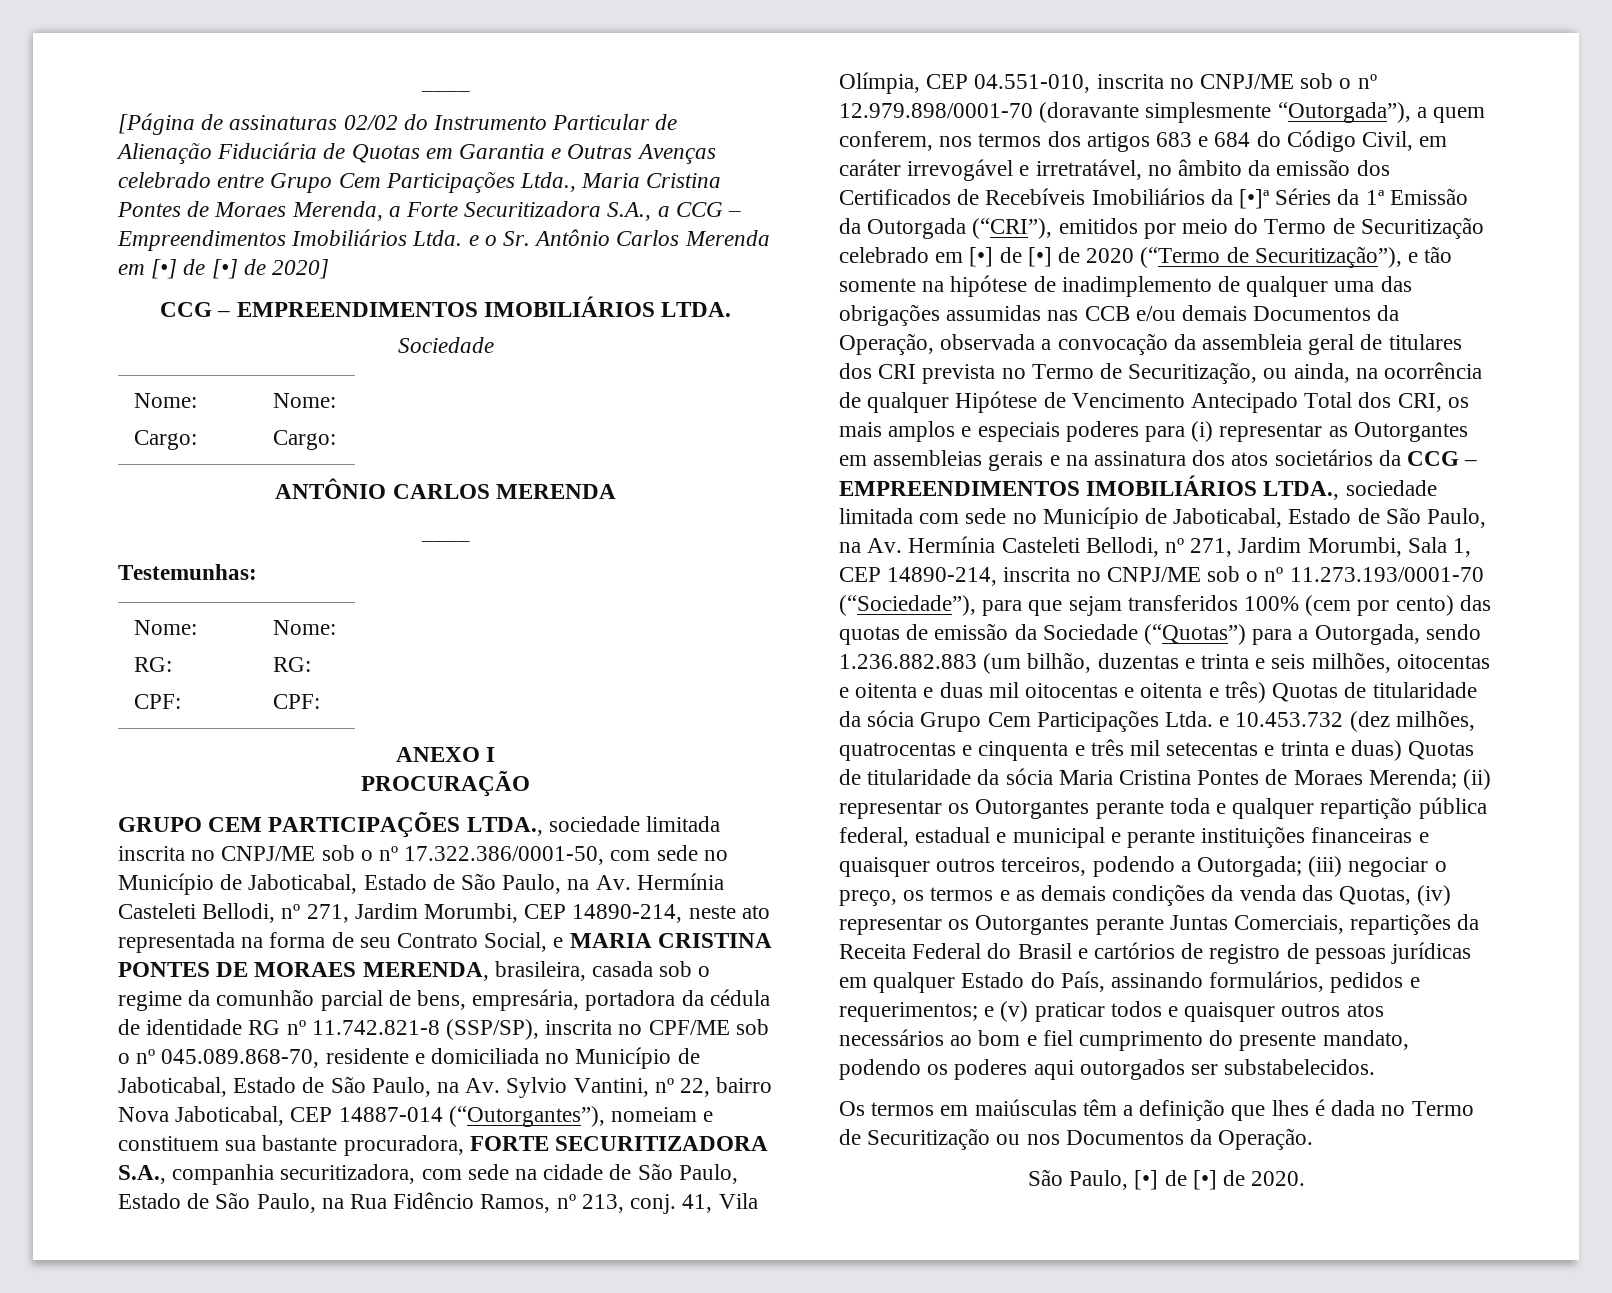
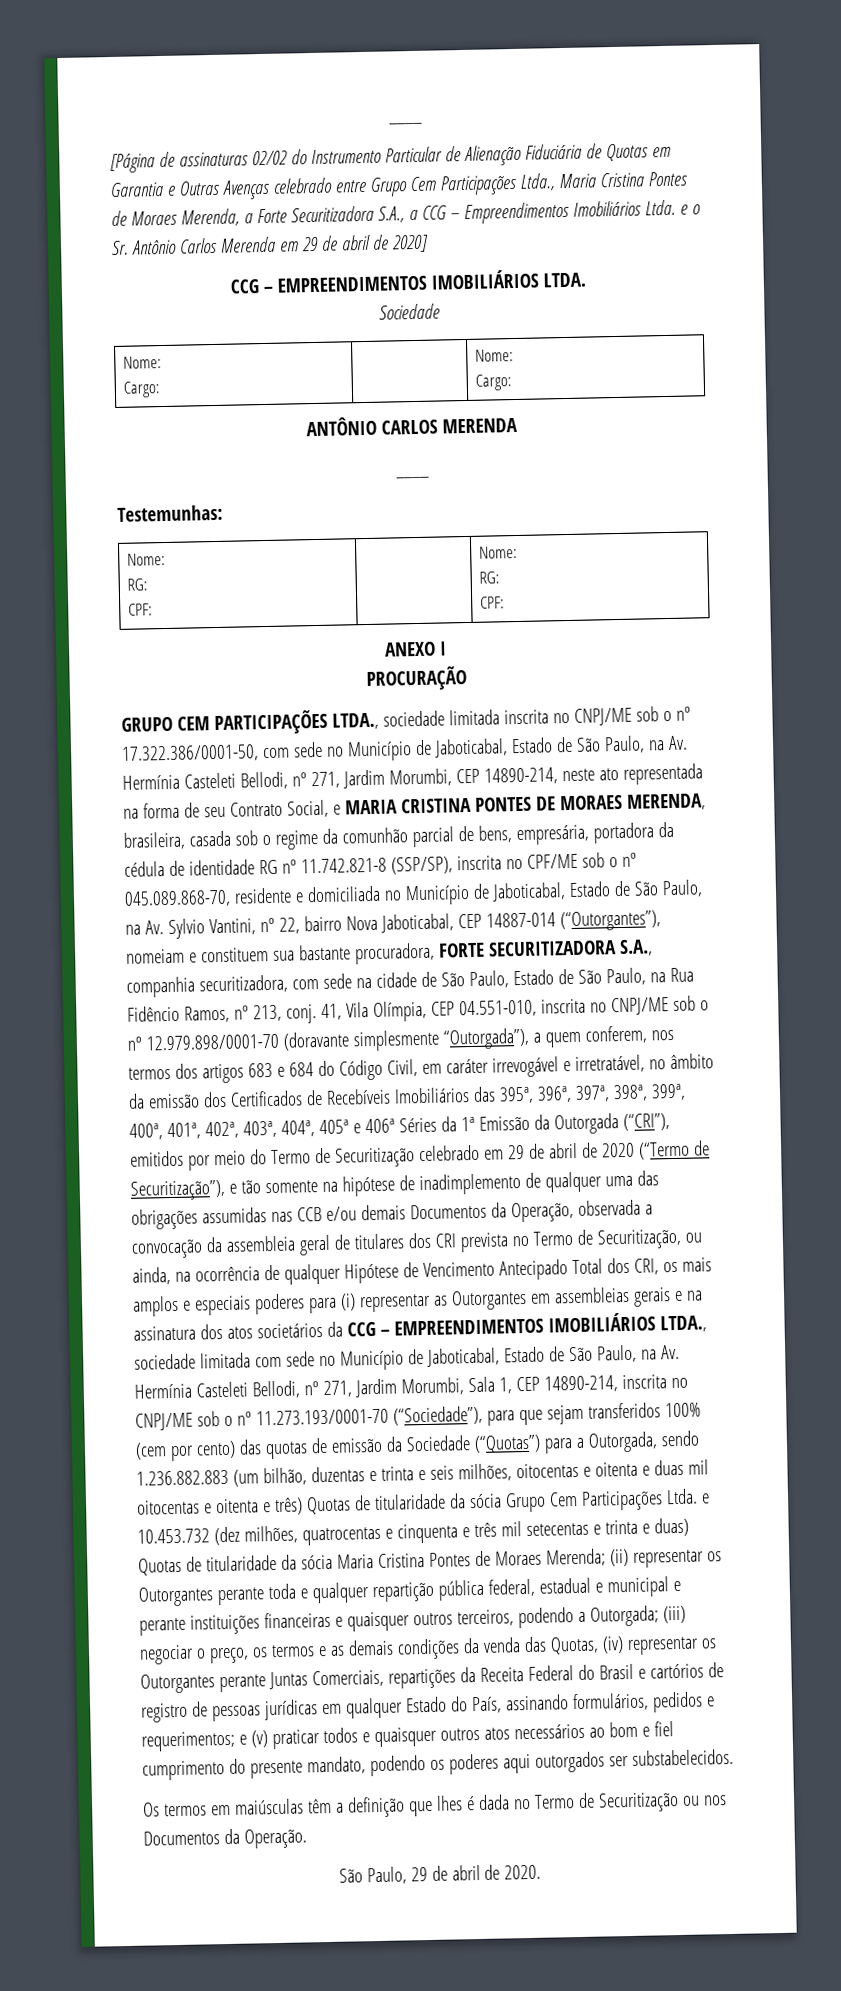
- [Página de assinaturas 02/02 do Instrumento Particular de Alienação Fiduciária de Quotas em Garantia e Outras Avenças celebrado entre Grupo Cem Participações Ltda., Maria Cristina Pontes de Moraes Merenda, a Forte Securitizadora S.A., a CCG – Empreendimentos Imobiliários Ltda. e o Sr. Antônio Carlos Merenda em [•] de [•] de 2020]
+ [Página de assinaturas 02/02 do Instrumento Particular de Alienação Fiduciária de Quotas em Garantia e Outras Avenças celebrado entre Grupo Cem Participações Ltda., Maria Cristina Pontes de Moraes Merenda, a Forte Securitizadora S.A., a CCG – Empreendimentos Imobiliários Ltda. e o Sr. Antônio Carlos Merenda em 29 de abril de 2020]
- 41, Vila Olímpia, CEP 04.551-010, inscrita no CNPJ/ME sob o nº 12.979.898/0001-70 (doravante simplesmente “Outorgada”), a quem conferem, nos termos dos artigos 683 e 684 do Código Civil, em caráter irrevogável e irretratável, no âmbito da emissão dos Certificados de Recebíveis Imobiliários da [•]ª Séries da 1ª Emissão da Outorgada (“CRI”), emitidos por meio do Termo de Securitização celebrado em [•] de [•] de 2020 (“Termo de Securitização”), e tão somente na hipótese de inadimplemento de qualquer uma das obrigações assumidas nas CCB e/ou demais Documentos da Operação, observada a convocação da assembleia geral de titulares dos CRI prevista no Termo de Securitização, ou ainda, na ocorrência de qualquer Hipótese de Vencimento Antecipado Total dos CRI, os mais amplos e especiais poderes para (i) representar as Outorgantes em assembleias gerais e na assinatura dos atos societários da CCG – EMPREENDIMENTOS IMOBILIÁRIOS LTDA., sociedade limitada com sede no Município de Jaboticabal, Estado de São Paulo, na Av. Hermínia Casteleti Bellodi, nº 271, Jardim Morumbi, Sala 1, CEP 14890-214, inscrita no CNPJ/ME sob o nº 11.273.193/0001-70 (“Sociedade”), para que sejam transferidos 100% (cem por cento) das quotas de emissão da Sociedade (“Quotas”) para a Outorgada, sendo 1.236.882.883 (um bilhão, duzentas e trinta e seis milhões, oitocentas e oitenta e duas mil oitocentas e oitenta e três) Quotas de titularidade da sócia Grupo Cem Participações Ltda. e 10.453.732 (dez milhões, quatrocentas e cinquenta e três mil setecentas e trinta e duas) Quotas de titularidade da sócia Maria Cristina Pontes de Moraes Merenda;
+ 41, Vila Olímpia, CEP 04.551-010, inscrita no CNPJ/ME sob o nº 12.979.898/0001-70 (doravante simplesmente “Outorgada”), a quem conferem, nos termos dos artigos 683 e 684 do Código Civil, em caráter irrevogável e irretratável, no âmbito da emissão dos Certificados de Recebíveis Imobiliários das 395ª, 396ª, 397ª, 398ª, 399ª, 400ª, 401ª, 402ª, 403ª, 404ª, 405ª e 406ª Séries da 1ª Emissão da Outorgada (“CRI”), emitidos por meio do Termo de Securitização celebrado em 29 de abril de 2020 (“Termo de Securitização”), e tão somente na hipótese de inadimplemento de qualquer uma das obrigações assumidas nas CCB e/ou demais Documentos da Operação, observada a convocação da assembleia geral de titulares dos CRI prevista no Termo de Securitização, ou ainda, na ocorrência de qualquer Hipótese de Vencimento Antecipado Total dos CRI, os mais amplos e especiais poderes para (i) representar as Outorgantes em assembleias gerais e na assinatura dos atos societários da CCG – EMPREENDIMENTOS IMOBILIÁRIOS LTDA., sociedade limitada com sede no Município de Jaboticabal, Estado de São Paulo, na Av. Hermínia Casteleti Bellodi, nº 271, Jardim Morumbi, Sala 1, CEP 14890-214, inscrita no CNPJ/ME sob o nº 11.273.193/0001-70 (“Sociedade”), para que sejam transferidos 100% (cem por cento) das quotas de emissão da Sociedade (“Quotas”) para a Outorgada, sendo 1.236.882.883 (um bilhão, duzentas e trinta e seis milhões, oitocentas e oitenta e duas mil oitocentas e oitenta e três) Quotas de titularidade da sócia Grupo Cem Participações Ltda. e 10.453.732 (dez milhões, quatrocentas e cinquenta e três mil setecentas e trinta e duas) Quotas de titularidade da sócia Maria Cristina Pontes de Moraes Merenda;
- São Paulo, [•] de [•] de 2020.
+ São Paulo, 29 de abril de 2020.

